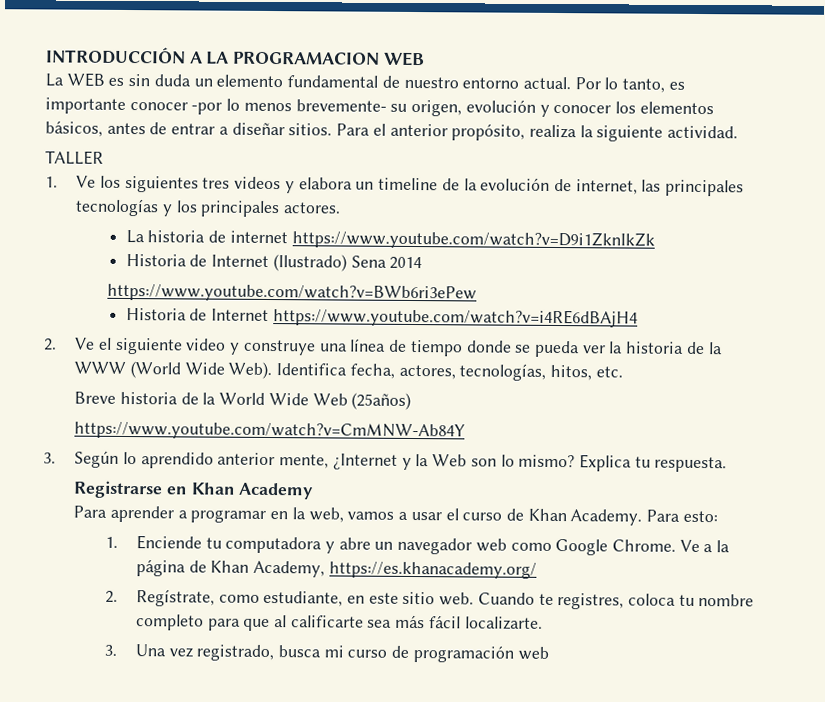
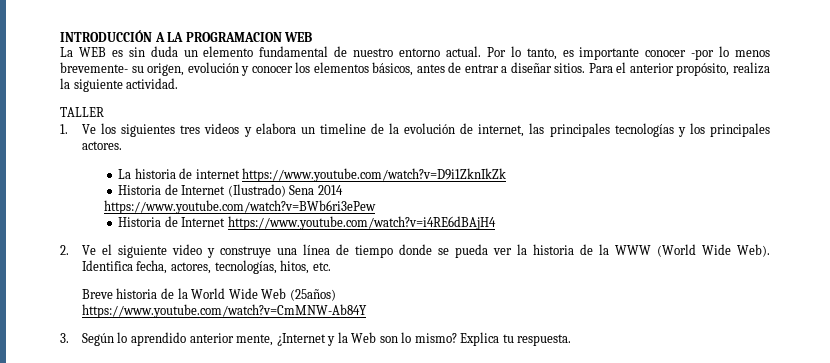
- Registrarse en Khan Academy
- Para aprender a programar en la web, vamos a usar el curso de Khan Academy. Para esto:
- 1. Enciende tu computadora y abre un navegador web como Google Chrome. Ve a la página de Khan Academy, https://es.khanacademy.org/
- 2. Regístrate, como estudiante, en este sitio web. Cuando te registres, coloca tu nombre completo para que al calificarte sea más fácil localizarte.
- 3. Una vez registrado, busca mi curso de programación web

